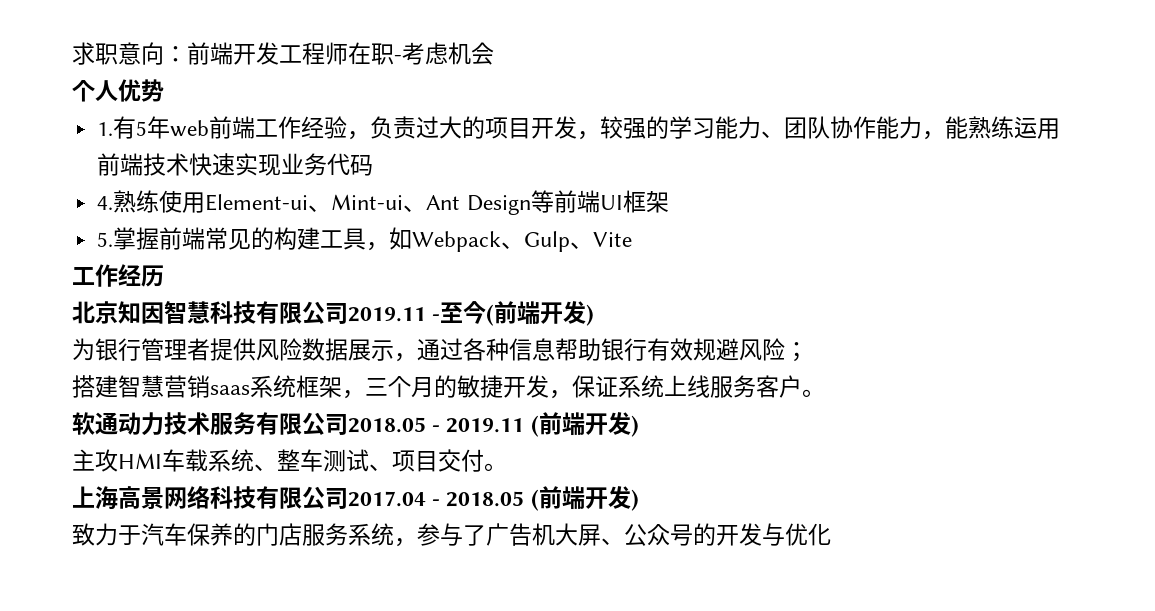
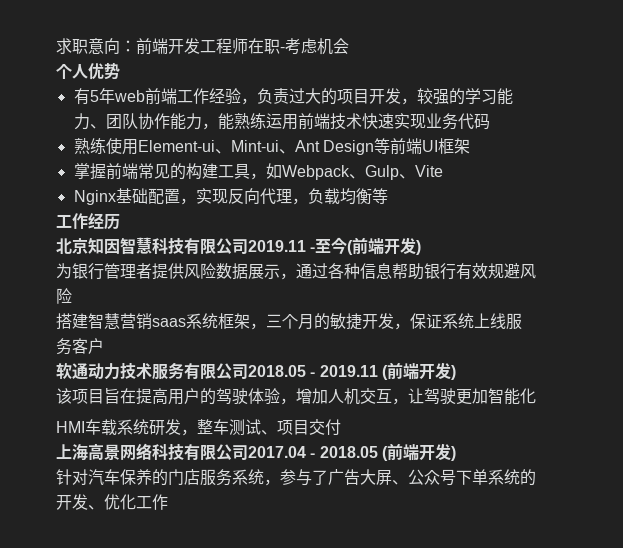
- 1.有5年web前端工作经验，负责过大的项目开发，较强的学习能力、团队协作能力，能熟练运用前端技术快速实现业务代码
+ 有5年web前端工作经验，负责过大的项目开发，较强的学习能力、团队协作能力，能熟练运用前端技术快速实现业务代码
- 4.熟练使用Element-ui、Mint-ui、Ant Design等前端UI框架
+ 熟练使用Element-ui、Mint-ui、Ant Design等前端UI框架
- 5.掌握前端常见的构建工具，如Webpack、Gulp、Vite
+ 掌握前端常见的构建工具，如Webpack、Gulp、Vite
+ Nginx基础配置，实现反向代理，负载均衡等
- 为银行管理者提供风险数据展示，通过各种信息帮助银行有效规避风险；
+ 为银行管理者提供风险数据展示，通过各种信息帮助银行有效规避风险
- 搭建智慧营销saas系统框架，三个月的敏捷开发，保证系统上线服务客户。
+ 搭建智慧营销saas系统框架，三个月的敏捷开发，保证系统上线服务客户
- 主攻HMI车载系统、整车测试、项目交付。
+ 该项目旨在提高用户的驾驶体验，增加人机交互，让驾驶更加智能化
+ HMI车载系统研发，整车测试、项目交付
- 致力于汽车保养的门店服务系统，参与了广告机大屏、公众号的开发与优化
+ 针对汽车保养的门店服务系统，参与了广告大屏、公众号下单系统的开发、优化工作

